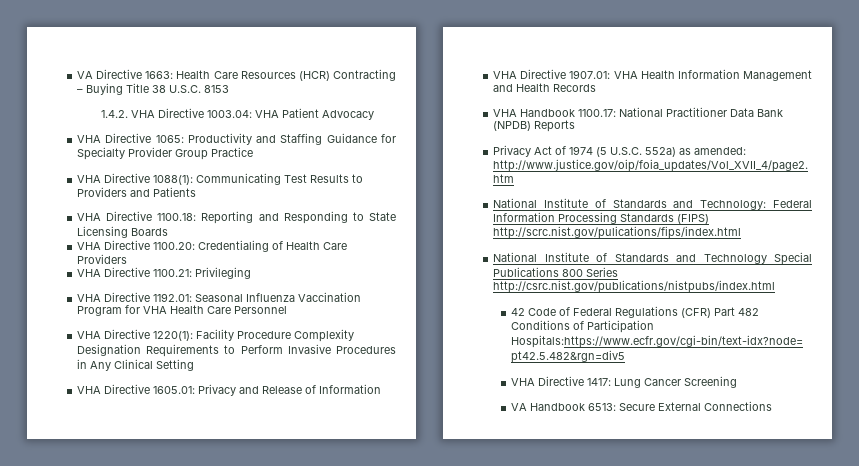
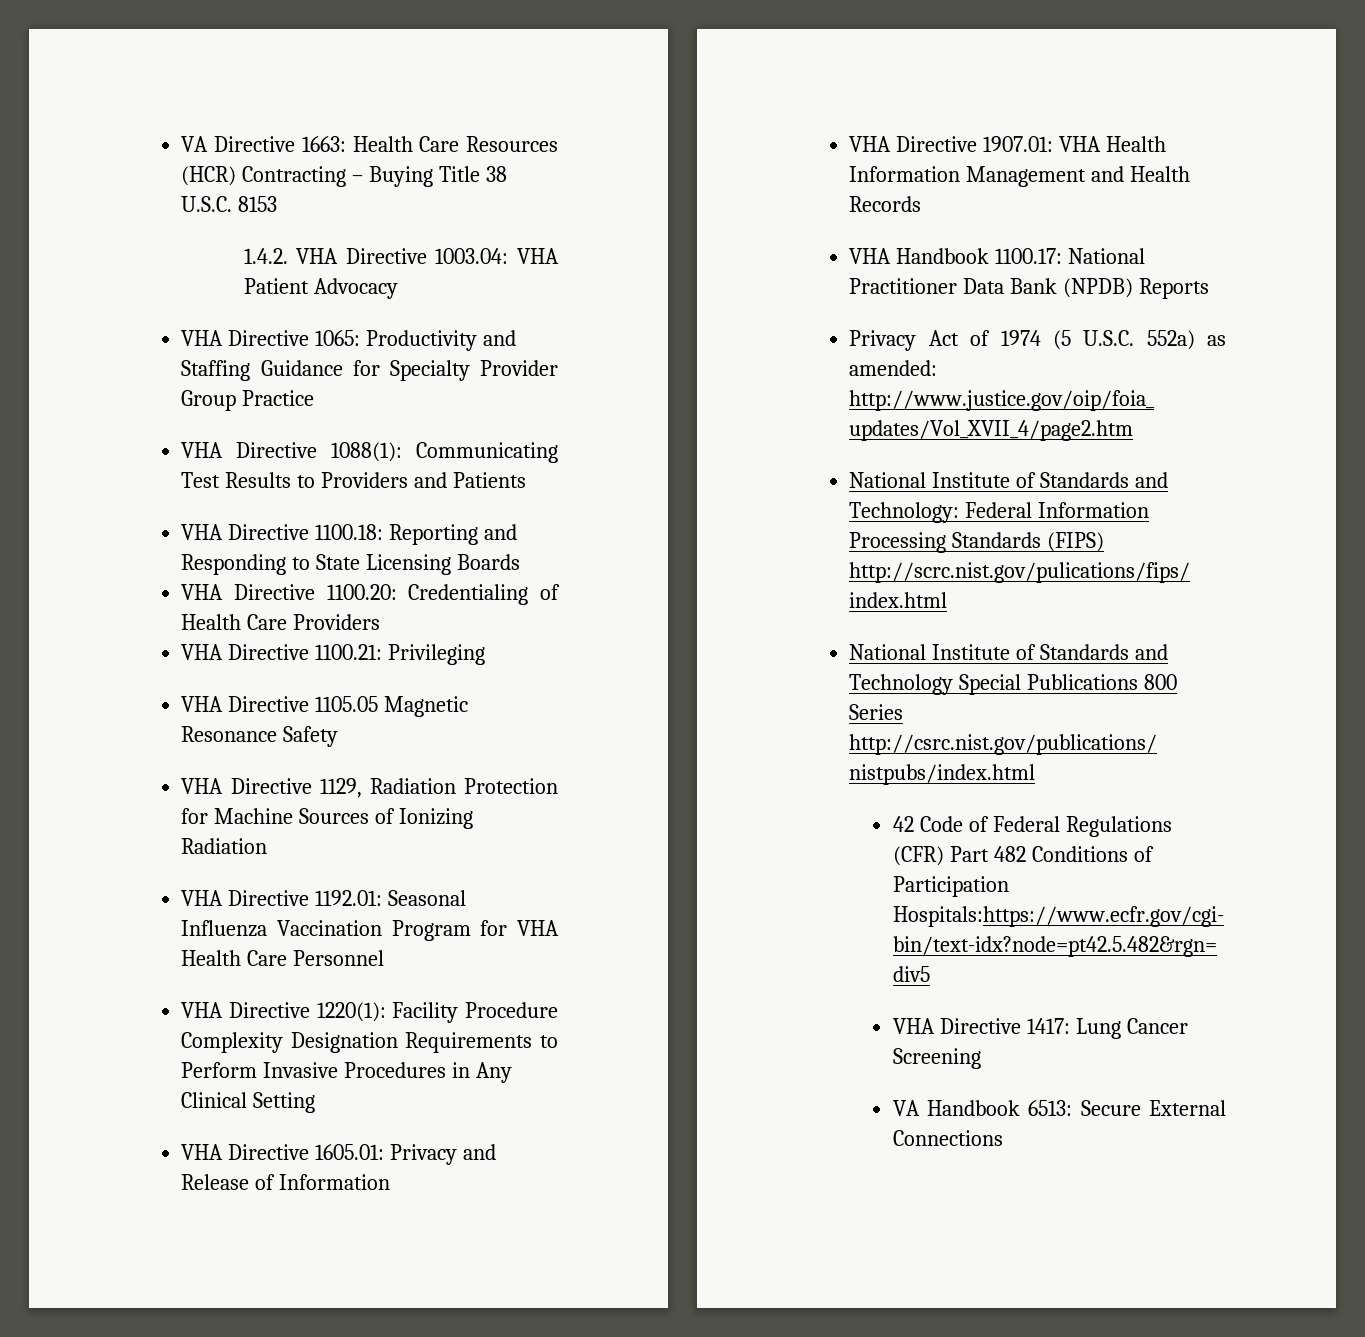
+ VHA Directive 1105.05 Magnetic Resonance Safety
+ VHA Directive 1129, Radiation Protection for Machine Sources of Ionizing Radiation

